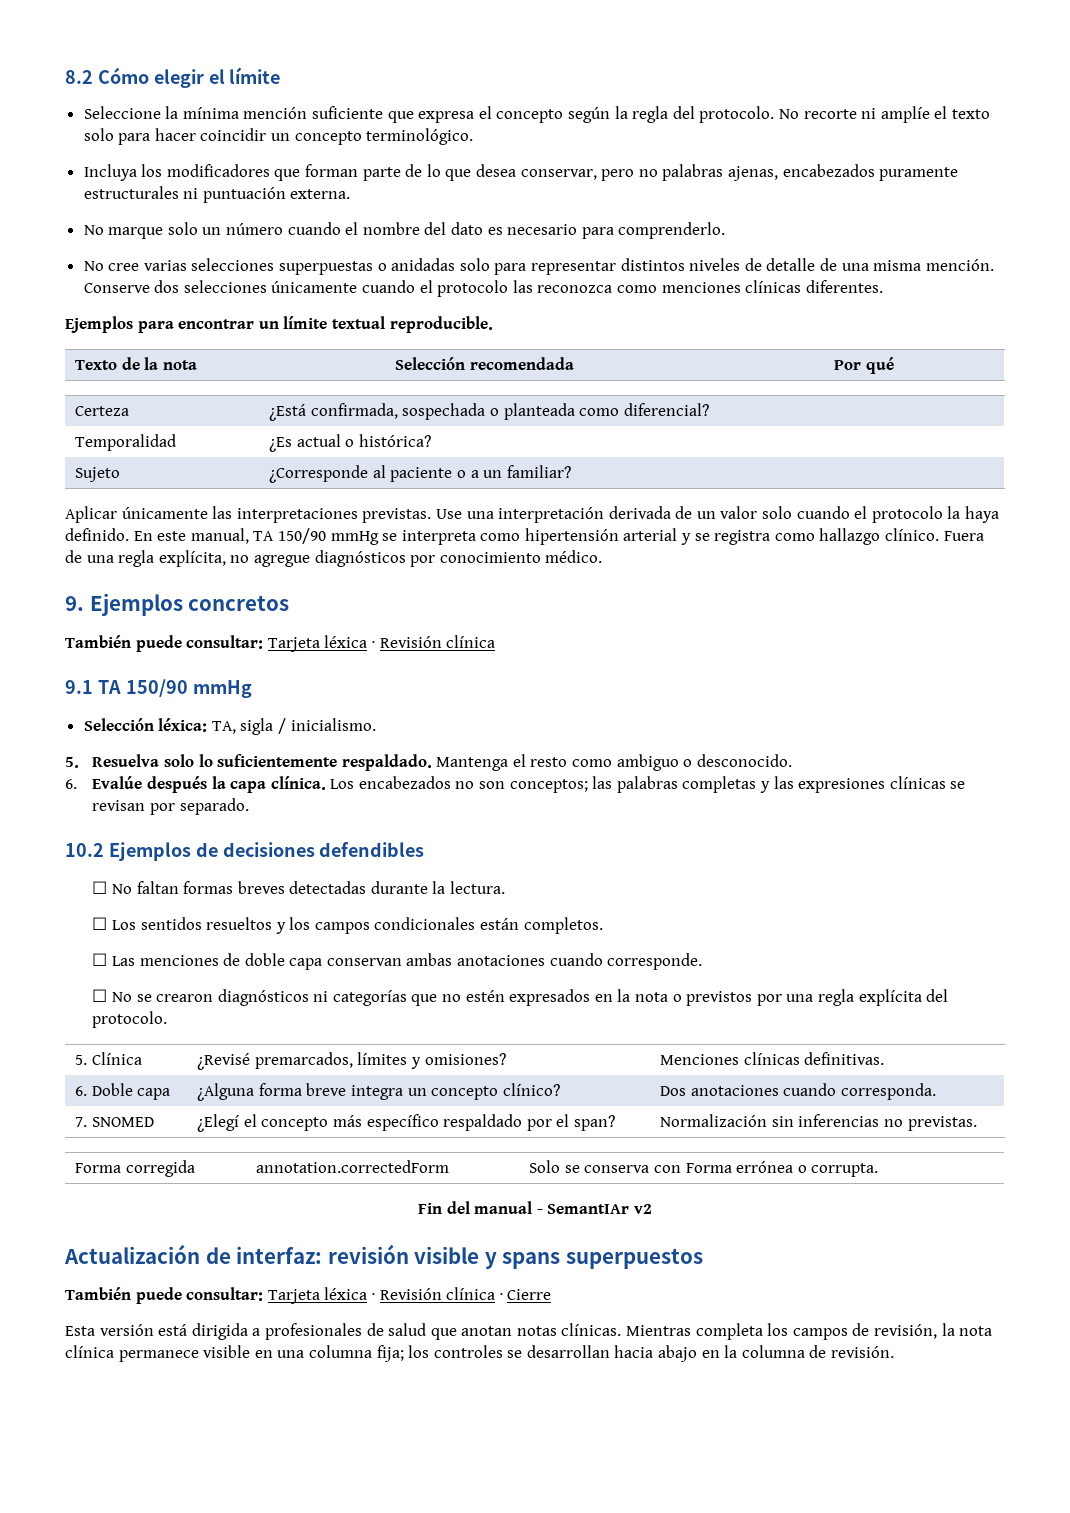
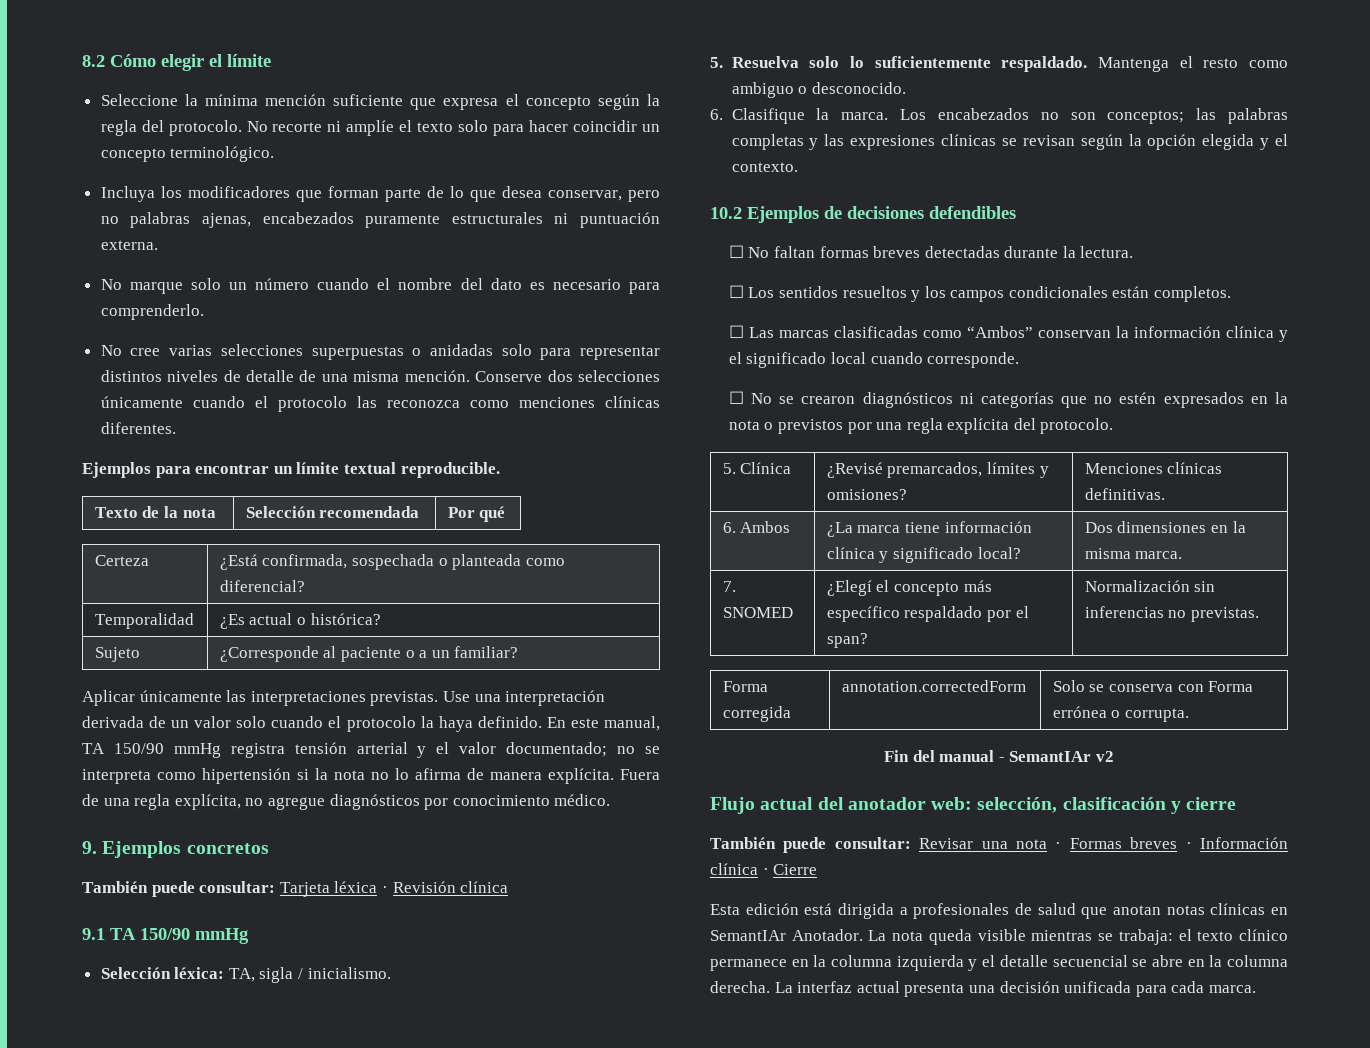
- En este manual, TA 150/90 mmHg se interpreta como hipertensión arterial y se registra como hallazgo clínico.
+ En este manual, TA 150/90 mmHg registra tensión arterial y el valor documentado; no se interpreta como hipertensión si la nota no lo afirma de manera explícita.
- 6. Evalúe después la capa clínica.
+ 6. Clasifique la marca.
- Los encabezados no son conceptos; las palabras completas y las expresiones clínicas se revisan por separado.
+ Los encabezados no son conceptos; las palabras completas y las expresiones clínicas se revisan según la opción elegida y el contexto.
- ☐ Las menciones de doble capa conservan ambas anotaciones cuando corresponde.
+ ☐ Las marcas clasificadas como “Ambos” conservan la información clínica y el significado local cuando corresponde.
- 6. Doble capa | ¿Alguna forma breve integra un concepto clínico? | Dos anotaciones cuando corresponda.
+ 6. Ambos | ¿La marca tiene información clínica y significado local? | Dos dimensiones en la misma marca.
- Actualización de interfaz: revisión visible y spans superpuestos
- También puede consultar: Tarjeta léxica · Revisión clínica · Cierre
+ Flujo actual del anotador web: selección, clasificación y cierre
+ También puede consultar: Revisar una nota · Formas breves · Información clínica · Cierre
- Esta versión está dirigida a profesionales de salud que anotan notas clínicas. Mientras completa los campos de revisión, la nota clínica permanece visible en una columna fija; los controles se desarrollan hacia abajo en la columna de revisión.
+ Esta edición está dirigida a profesionales de salud que anotan notas clínicas en SemantIAr Anotador. La nota queda visible mientras se trabaja: el texto clínico permanece en la columna izquierda y el detalle secuencial se abre en la columna derecha. La interfaz actual presenta una decisión unificada para cada marca.

